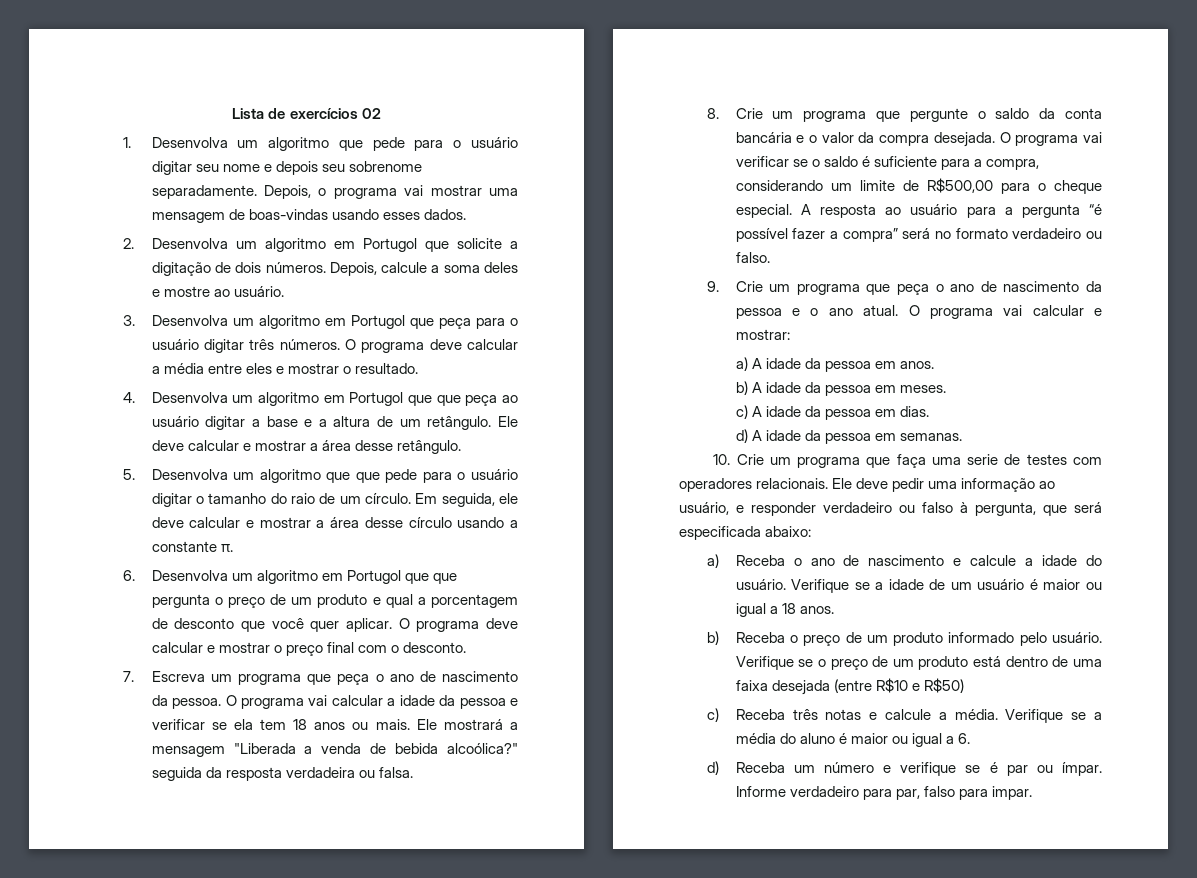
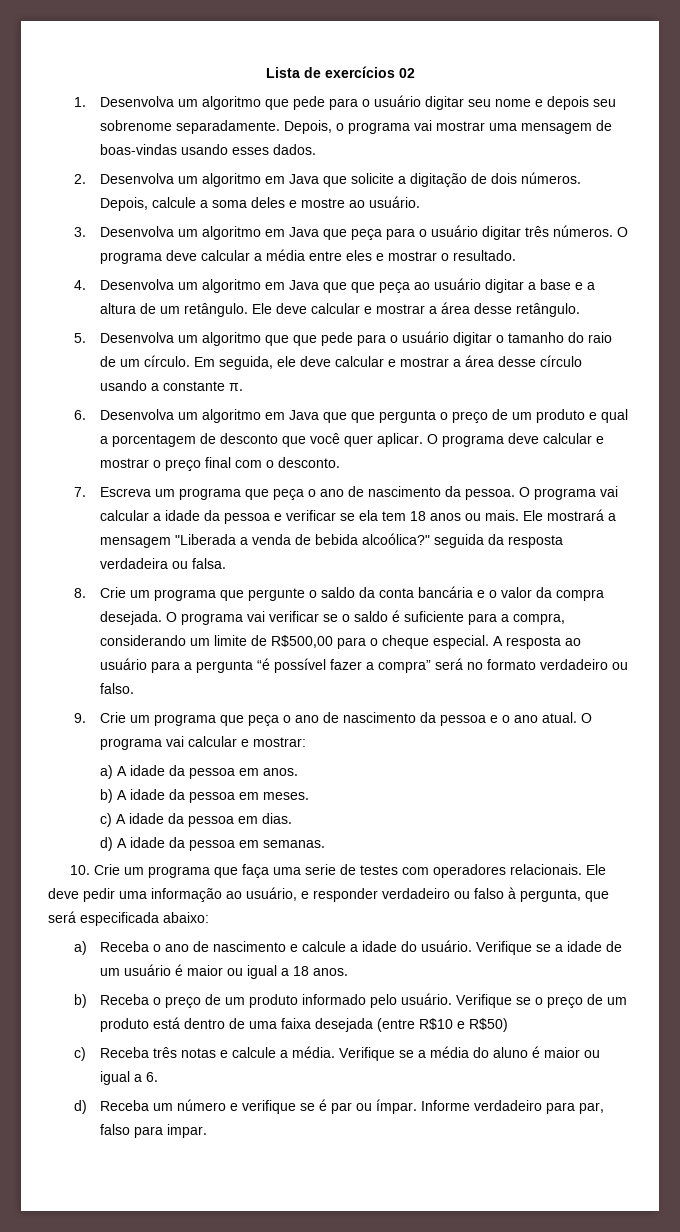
- 2. Desenvolva um algoritmo em Portugol que solicite a digitação de dois números.
+ 2. Desenvolva um algoritmo em Java que solicite a digitação de dois números.
- 3. Desenvolva um algoritmo em Portugol que peça para o usuário digitar três números.
+ 3. Desenvolva um algoritmo em Java que peça para o usuário digitar três números.
- 4. Desenvolva um algoritmo em Portugol que que peça ao usuário digitar a base e a altura de um retângulo.
+ 4. Desenvolva um algoritmo em Java que que peça ao usuário digitar a base e a altura de um retângulo.
- 6. Desenvolva um algoritmo em Portugol que que pergunta o preço de um produto e qual a porcentagem de desconto que você quer aplicar.
+ 6. Desenvolva um algoritmo em Java que que pergunta o preço de um produto e qual a porcentagem de desconto que você quer aplicar.

